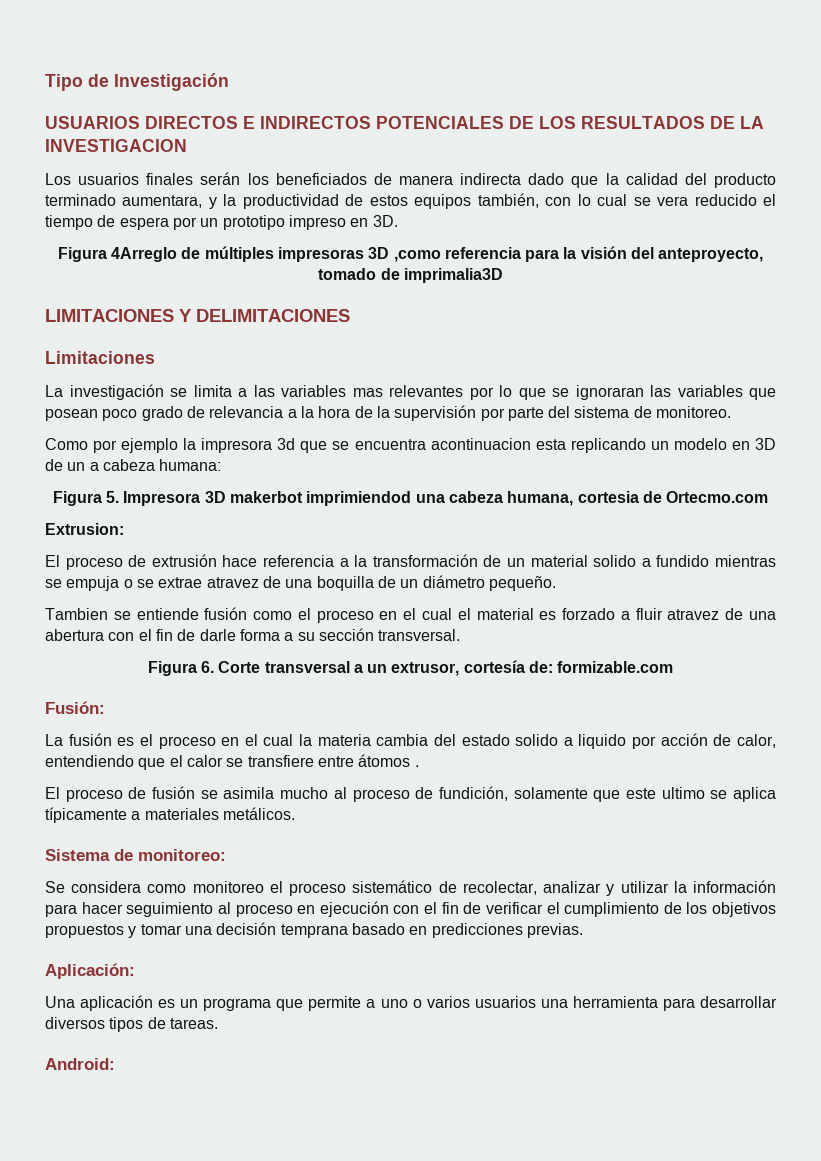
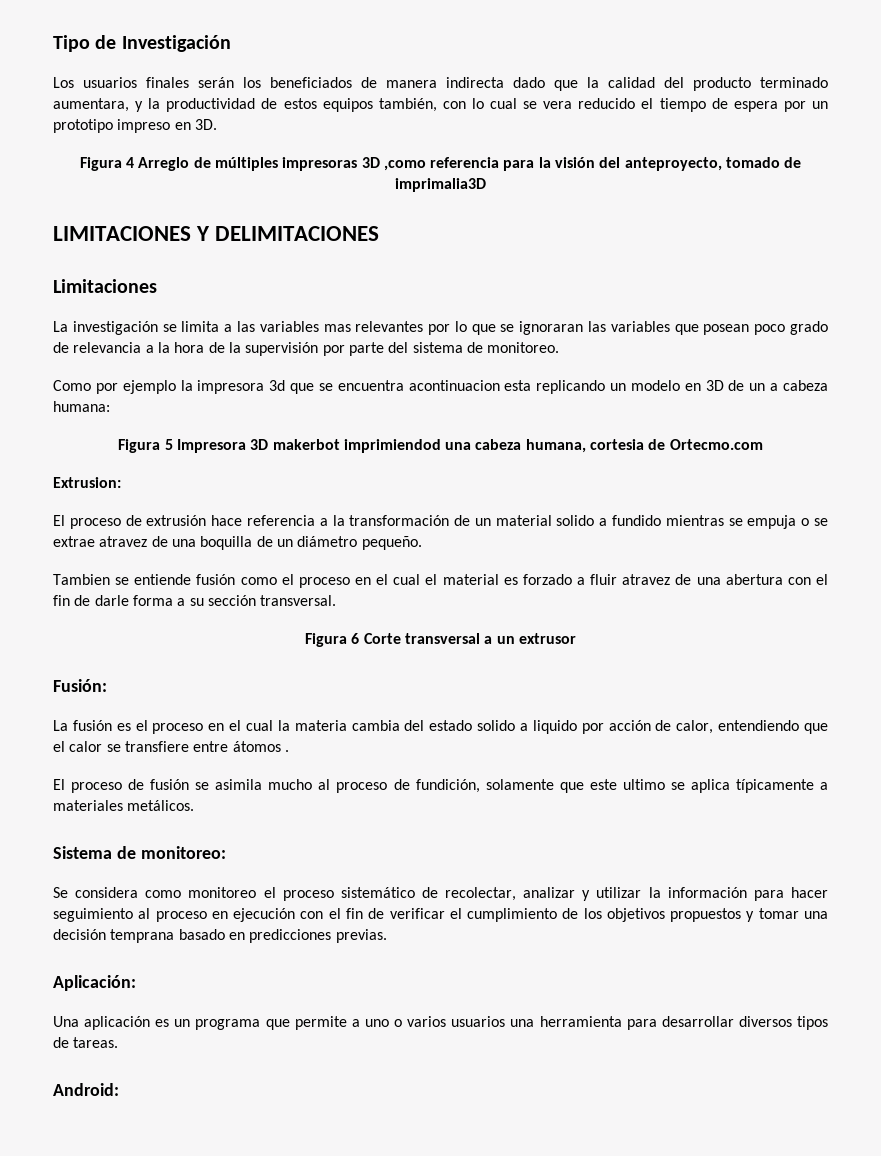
- USUARIOS DIRECTOS E INDIRECTOS POTENCIALES DE LOS RESULTADOS DE LA INVESTIGACION
- Figura 4Arreglo de múltiples impresoras 3D ,como referencia para la visión del anteproyecto, tomado de imprimalia3D
+ Figura 4 Arreglo de múltiples impresoras 3D ,como referencia para la visión del anteproyecto, tomado de imprimalia3D
- Figura 5. Impresora 3D makerbot imprimiendod una cabeza humana, cortesia de Ortecmo.com
+ Figura 5 Impresora 3D makerbot imprimiendod una cabeza humana, cortesia de Ortecmo.com
- Figura 6. Corte transversal a un extrusor, cortesía de: formizable.com
+ Figura 6 Corte transversal a un extrusor

